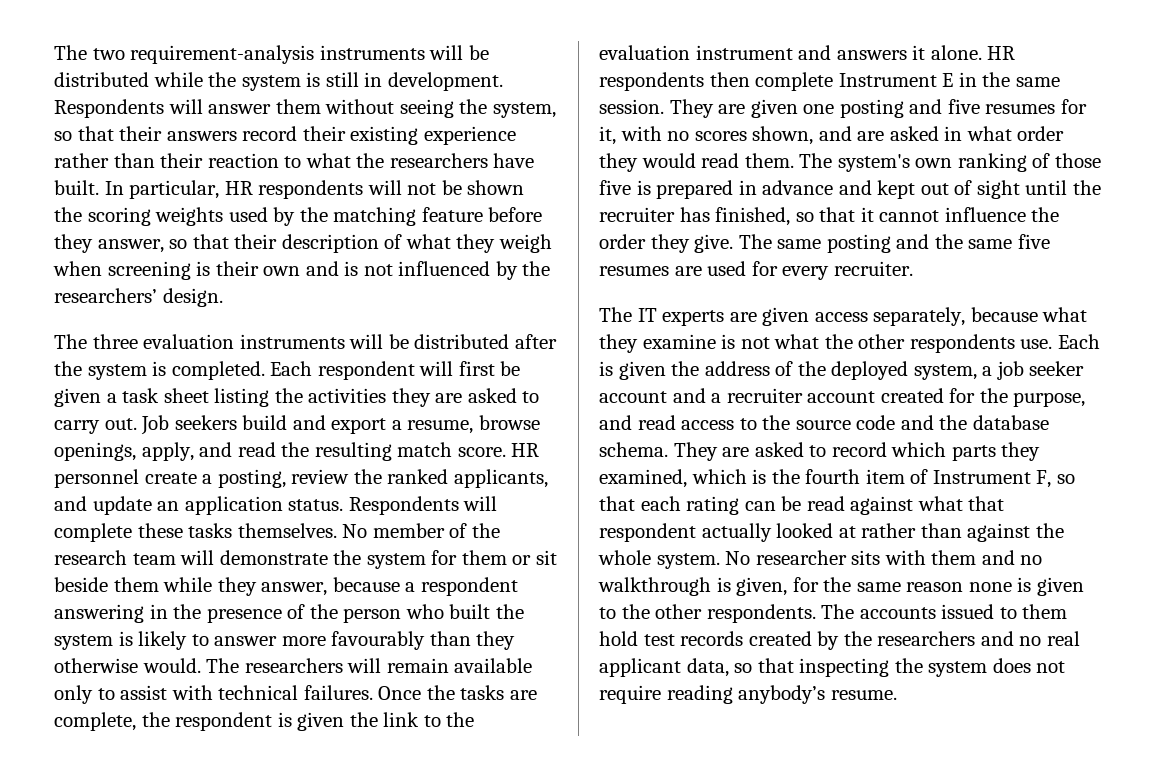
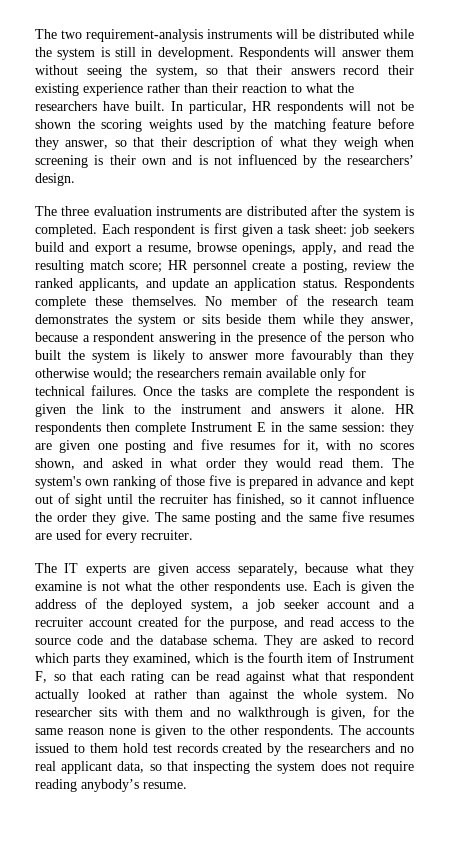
- The three evaluation instruments will be distributed after the system is completed.
+ The three evaluation instruments are distributed after the system is completed.
- Each respondent will first be given a task sheet listing the activities they are asked to carry out. Job seekers build and export a resume, browse openings, apply, and read the resulting match score. HR personnel create a posting, review the ranked applicants, and update an application status.
+ Each respondent is first given a task sheet: job seekers build and export a resume, browse openings, apply, and read the resulting match score; HR personnel create a posting, review the ranked applicants, and update an application status.
- Respondents will complete these tasks themselves.
+ Respondents complete these themselves.
- No member of the research team will demonstrate the system for them or sit beside them while they answer, because a respondent answering in the presence of the person who built the system is likely to answer more favourably than they otherwise would. The researchers will remain available only to assist with technical failures.
+ No member of the research team demonstrates the system or sits beside them while they answer, because a respondent answering in the presence of the person who built the system is likely to answer more favourably than they otherwise would; the researchers remain available only for technical failures.
- Once the tasks are complete, the respondent is given the link to the evaluation instrument and answers it alone.
+ Once the tasks are complete the respondent is given the link to the instrument and answers it alone.
- HR respondents then complete Instrument E in the same session. They are given one posting and five resumes for it, with no scores shown, and are asked in what order they would read them.
+ HR respondents then complete Instrument E in the same session: they are given one posting and five resumes for it, with no scores shown, and asked in what order they would read them.
- The system's own ranking of those five is prepared in advance and kept out of sight until the recruiter has finished, so that it cannot influence the order they give.
+ The system's own ranking of those five is prepared in advance and kept out of sight until the recruiter has finished, so it cannot influence the order they give.

